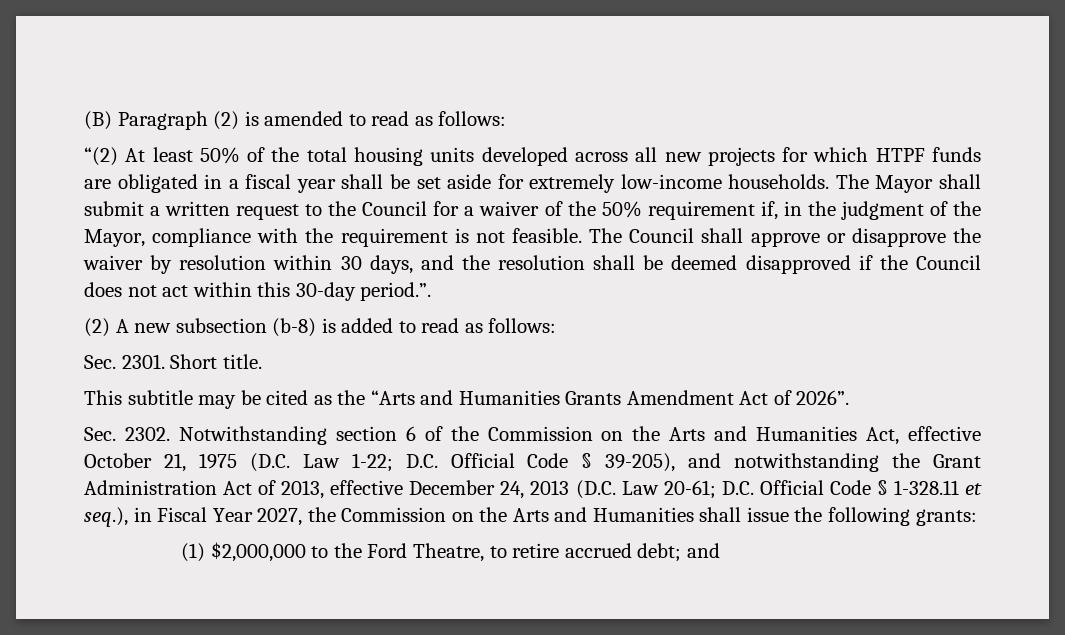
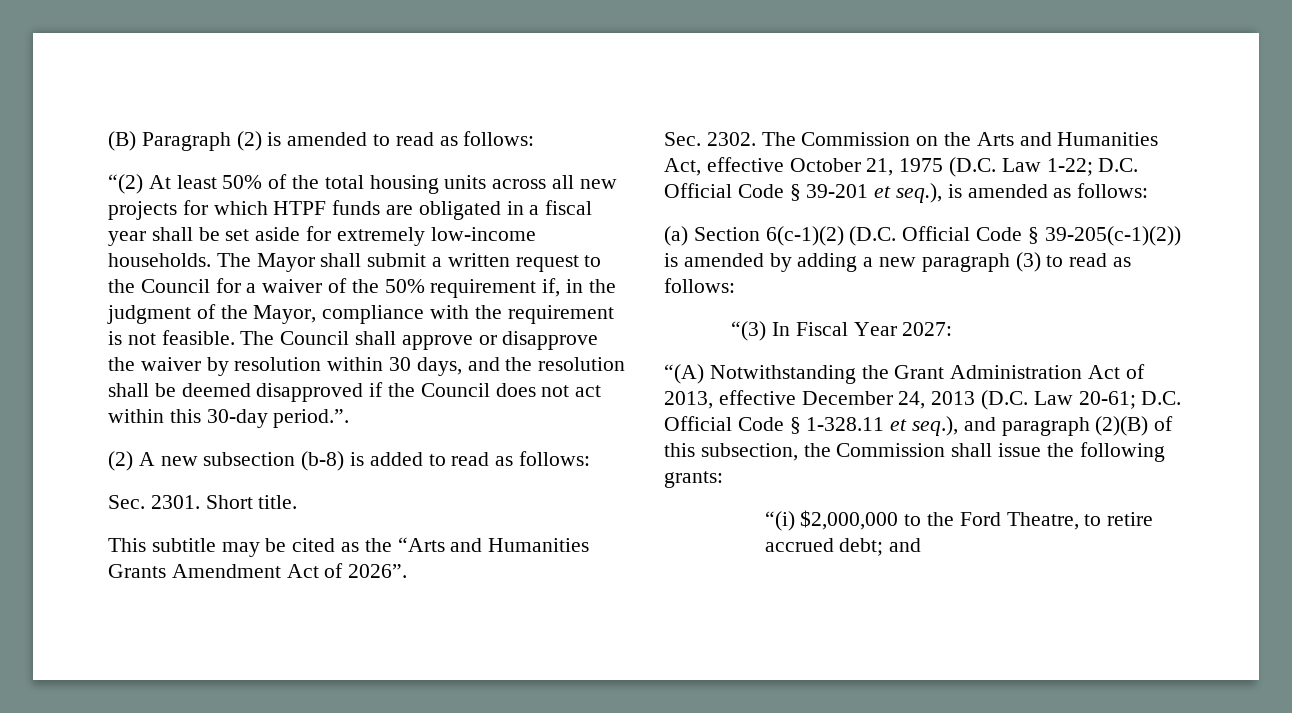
- “(2) At least 50% of the total housing units developed across all new projects for which HTPF funds are obligated in a fiscal year shall be set aside for extremely low-income households.
+ “(2) At least 50% of the total housing units across all new projects for which HTPF funds are obligated in a fiscal year shall be set aside for extremely low-income households.
- Notwithstanding section 6 of the Commission on the Arts and Humanities Act, effective October 21, 1975 (D.C. Law 1-22; D.C. Official Code § 39-205), and notwithstanding the Grant Administration Act of 2013, effective December 24, 2013 (D.C. Law 20-61; D.C. Official Code § 1-328.11 et seq.), in Fiscal Year 2027, the Commission on the Arts and Humanities shall issue the following grants:
+ The Commission on the Arts and Humanities Act, effective October 21, 1975 (D.C. Law 1-22; D.C. Official Code § 39-201 et seq.), is amended as follows:
+ (a) Section 6(c-1)(2) (D.C. Official Code § 39-205(c-1)(2)) is amended by adding a new paragraph (3) to read as follows:
+ “(3) In Fiscal Year 2027:
+ “(A) Notwithstanding the Grant Administration Act of 2013, effective December 24, 2013 (D.C. Law 20-61; D.C. Official Code § 1-328.11 et seq.), and paragraph (2)(B) of this subsection, the Commission shall issue the following grants:
- (1) $2,000,000 to the Ford Theatre, to retire accrued debt; and
+ “(i) $2,000,000 to the Ford Theatre, to retire accrued debt; and

